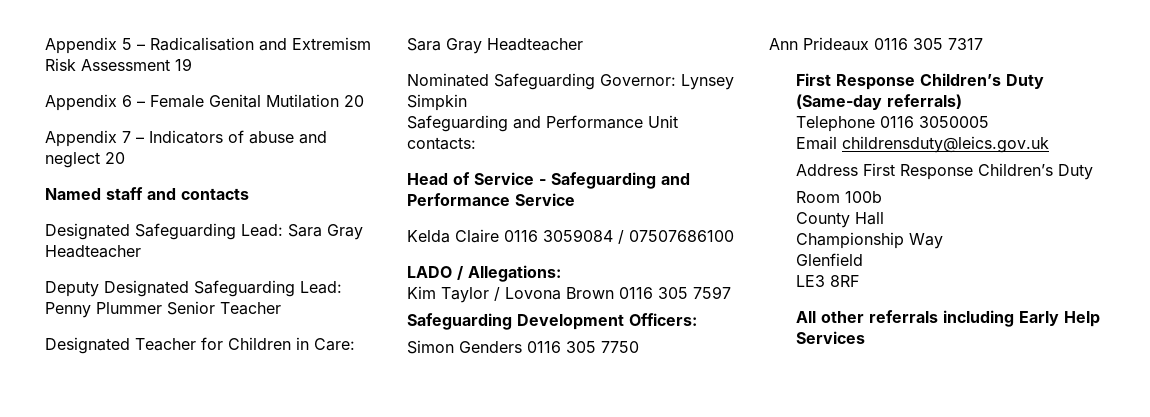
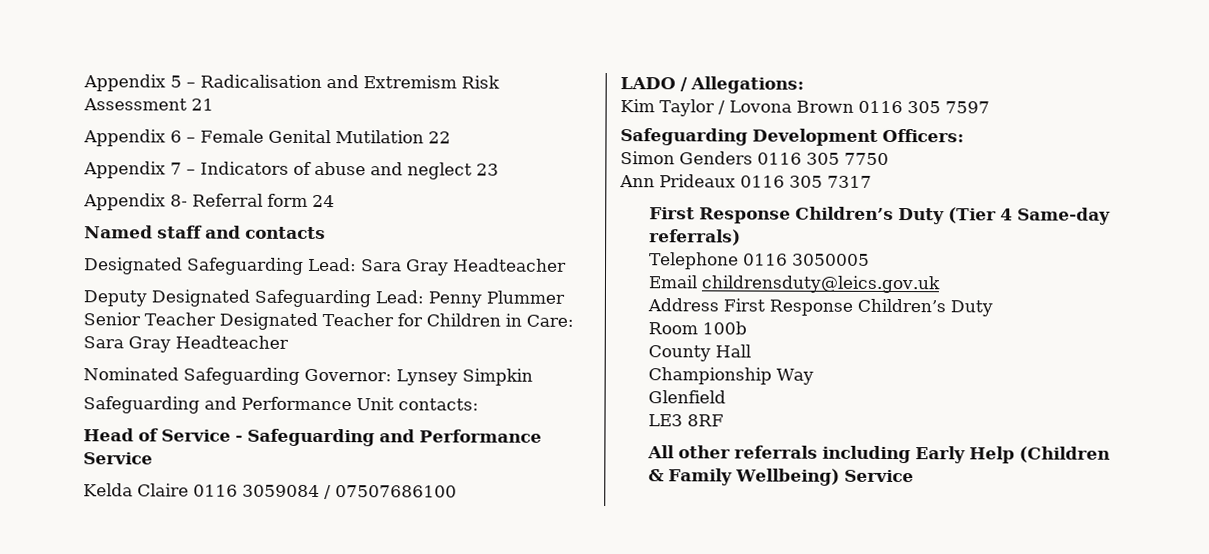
- Appendix 5 – Radicalisation and Extremism Risk Assessment 19
+ Appendix 5 – Radicalisation and Extremism Risk Assessment 21
- Appendix 6 – Female Genital Mutilation 20
+ Appendix 6 – Female Genital Mutilation 22
- Appendix 7 – Indicators of abuse and neglect 20
+ Appendix 7 – Indicators of abuse and neglect 23
+ Appendix 8- Referral form 24
- Deputy Designated Safeguarding Lead: Penny Plummer Senior Teacher
- Designated Teacher for Children in Care: Sara Gray Headteacher
+ Deputy Designated Safeguarding Lead: Penny Plummer Senior Teacher Designated Teacher for Children in Care: Sara Gray Headteacher
- First Response Children’s Duty (Same-day referrals)
+ First Response Children’s Duty (Tier 4 Same-day referrals)
- All other referrals including Early Help Services
+ All other referrals including Early Help (Children & Family Wellbeing) Service

